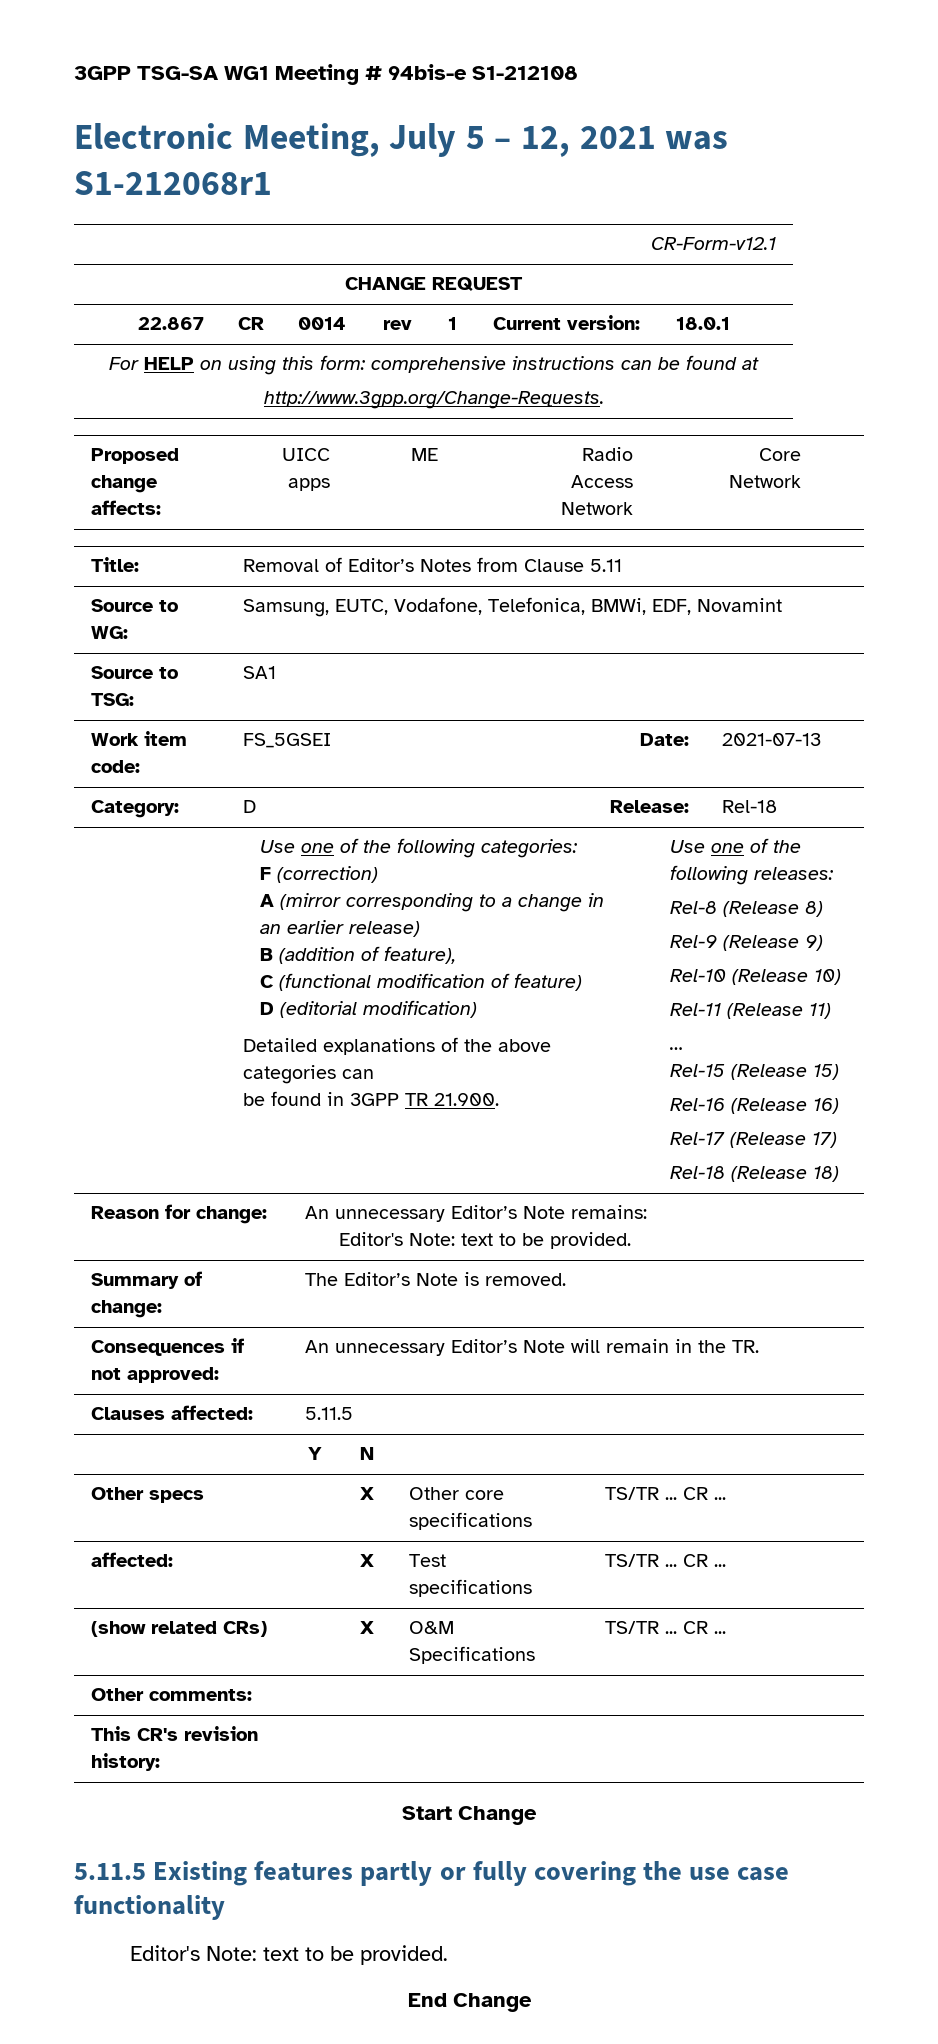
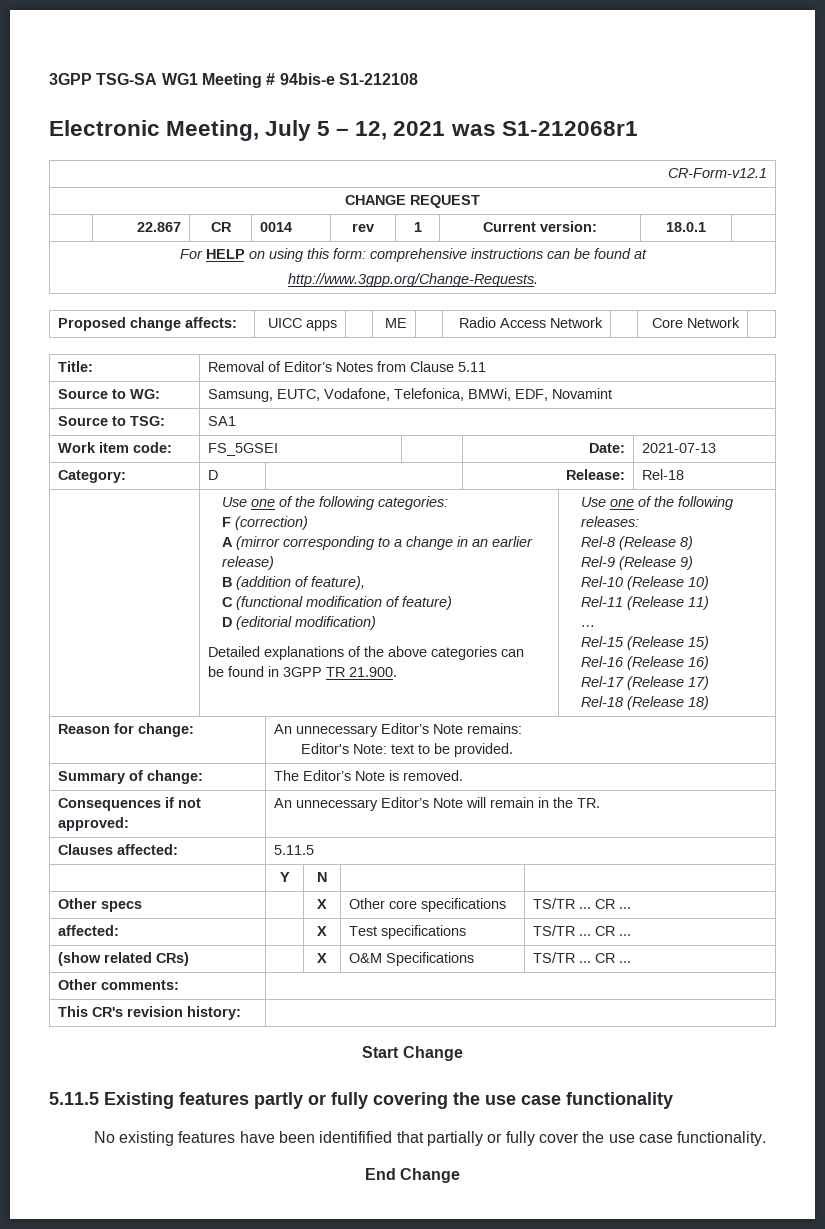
  5.11.5 Existing features partly or fully covering the use case functionality
- Editor's Note: text to be provided.
+ No existing features have been identifified that partially or fully cover the use case functionality.

